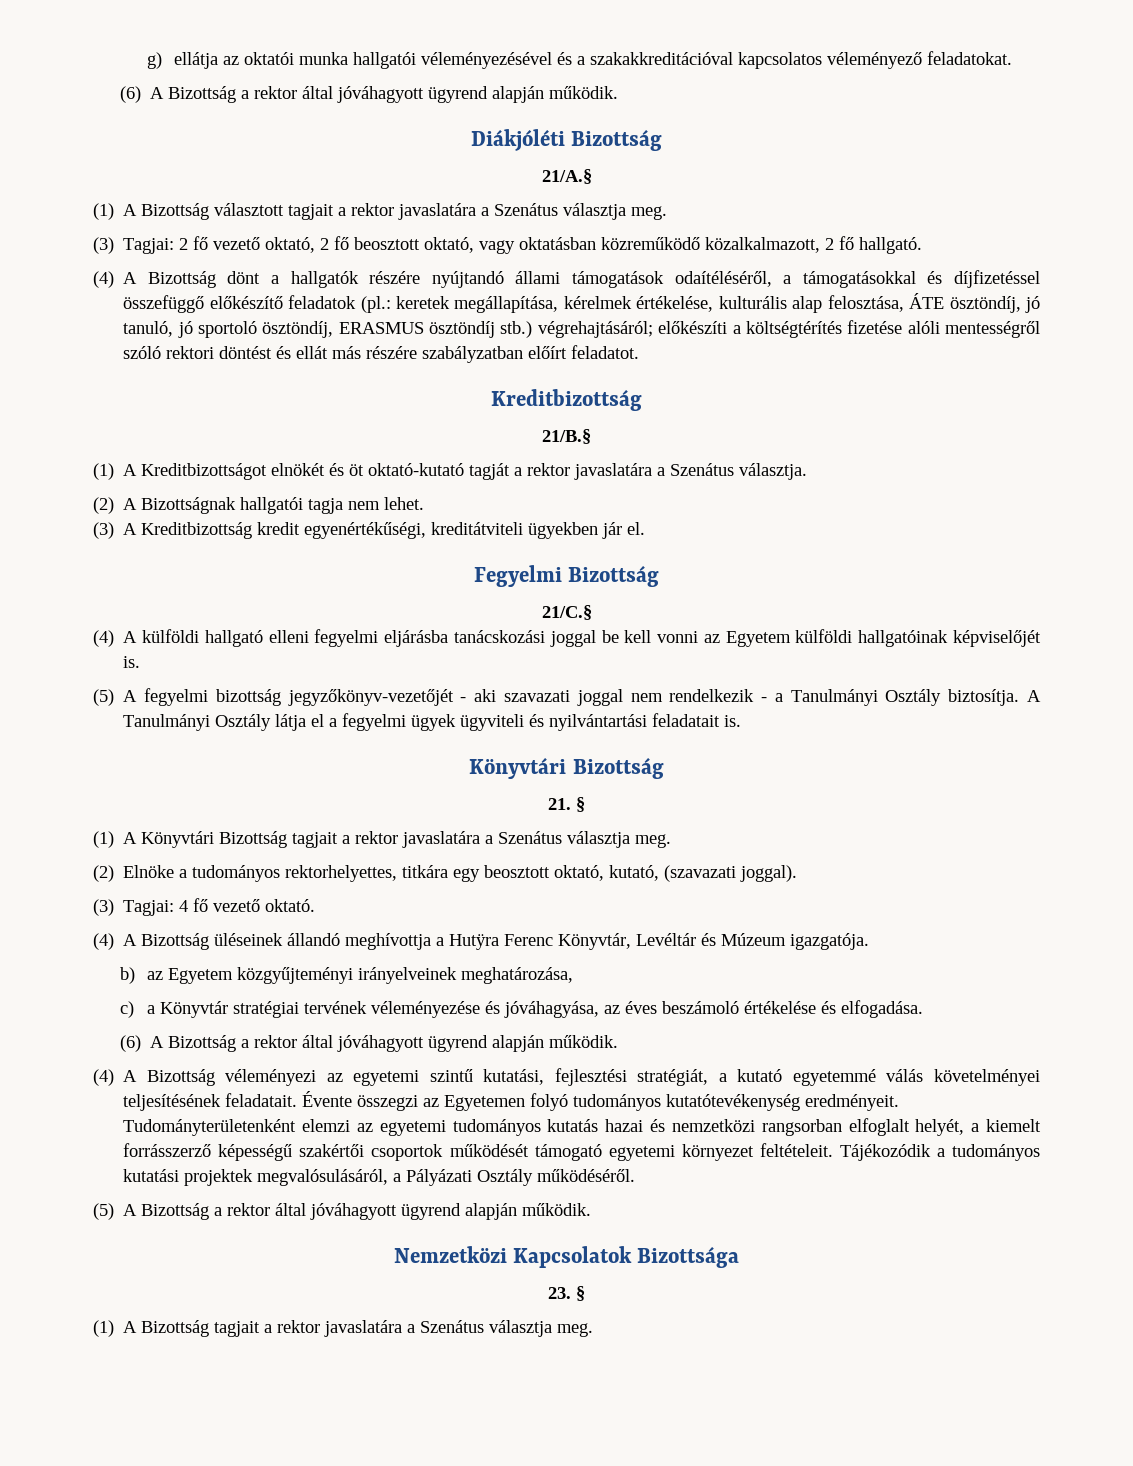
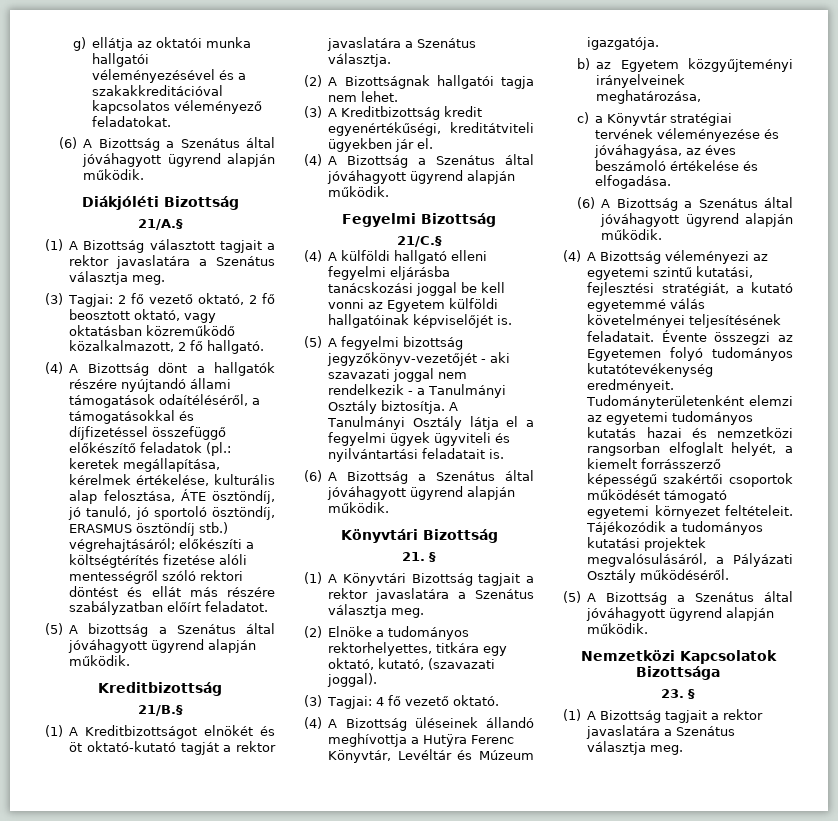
  g) ellátja az oktatói munka hallgatói véleményezésével és a szakakkreditációval kapcsolatos véleményező feladatokat.
- (6) A Bizottság a rektor által jóváhagyott ügyrend alapján működik.
+ (6) A Bizottság a Szenátus által jóváhagyott ügyrend alapján működik.
+ (5) A bizottság a Szenátus által jóváhagyott ügyrend alapján működik.
+ (4) A Bizottság a Szenátus által jóváhagyott ügyrend alapján működik.
  A Tanulmányi Osztály látja el a fegyelmi ügyek ügyviteli és nyilvántartási feladatait is.
+ (6) A Bizottság a Szenátus által jóváhagyott ügyrend alapján működik.
- (2) Elnöke a tudományos rektorhelyettes, titkára egy beosztott oktató, kutató, (szavazati joggal).
+ (2) Elnöke a tudományos rektorhelyettes, titkára egy oktató, kutató, (szavazati joggal).
  c) a Könyvtár stratégiai tervének véleményezése és jóváhagyása, az éves beszámoló értékelése és elfogadása.
- (6) A Bizottság a rektor által jóváhagyott ügyrend alapján működik.
+ (6) A Bizottság a Szenátus által jóváhagyott ügyrend alapján működik.
- (5) A Bizottság a rektor által jóváhagyott ügyrend alapján működik.
+ (5) A Bizottság a Szenátus által jóváhagyott ügyrend alapján működik.

